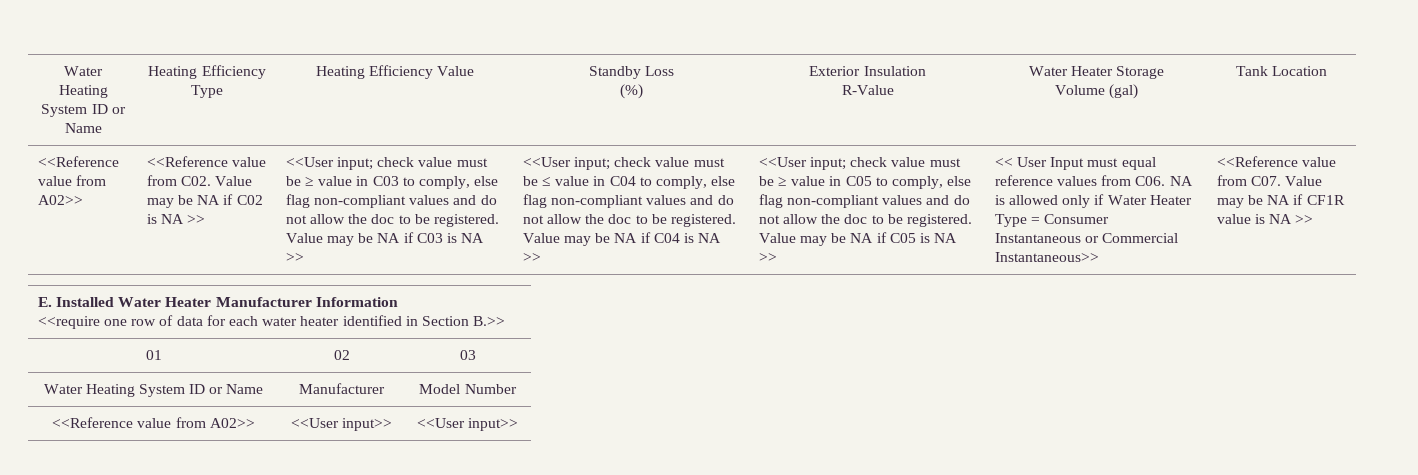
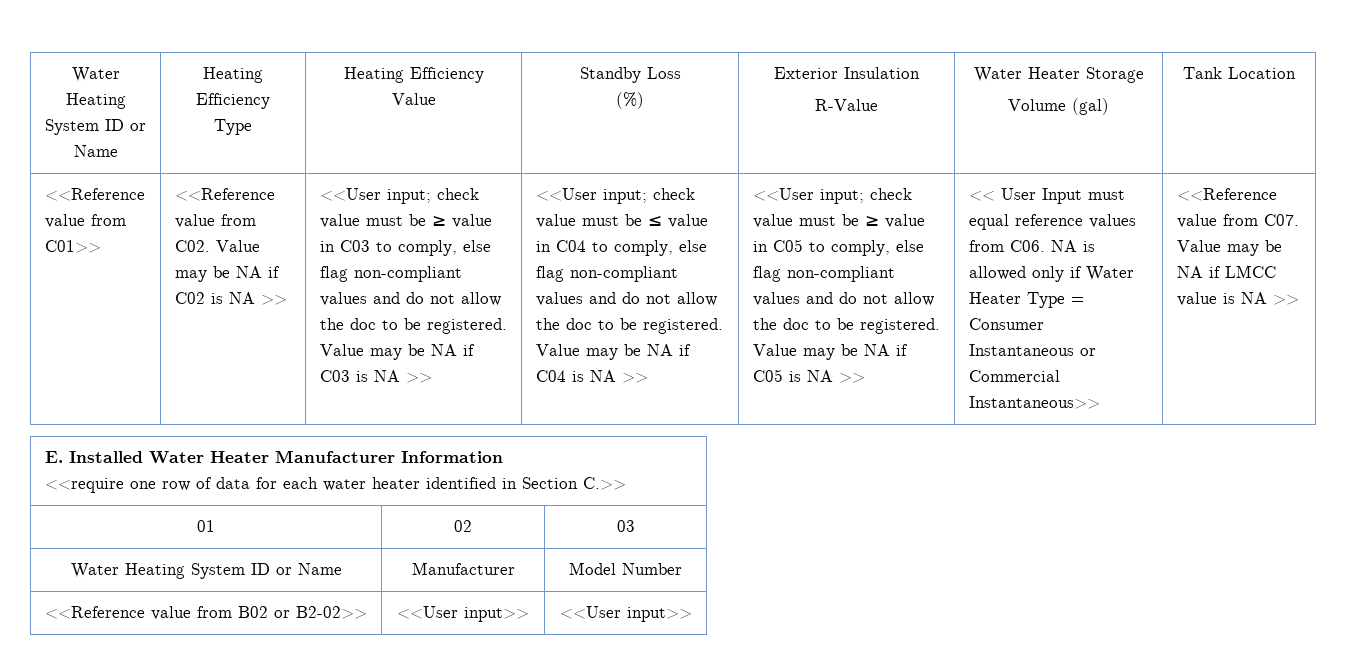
  Water Heating System ID or Name | Heating Efficiency Type | Heating Efficiency Value | Standby Loss
  (%) | Exterior Insulation
  R-Value | Water Heater Storage
  Volume (gal) | Tank Location
- <<Reference value from A02>>
+ <<Reference value from C01>>
- <<Reference value from C07. Value may be NA if CF1R value is NA >>
+ <<Reference value from C07. Value may be NA if LMCC value is NA >>
  E. Installed Water Heater Manufacturer Information
- <<require one row of data for each water heater identified in Section B.>>
+ <<require one row of data for each water heater identified in Section C.>>
- <<Reference value from A02>> | <<User input>> | <<User input>>
+ <<Reference value from B02 or B2-02>> | <<User input>> | <<User input>>

